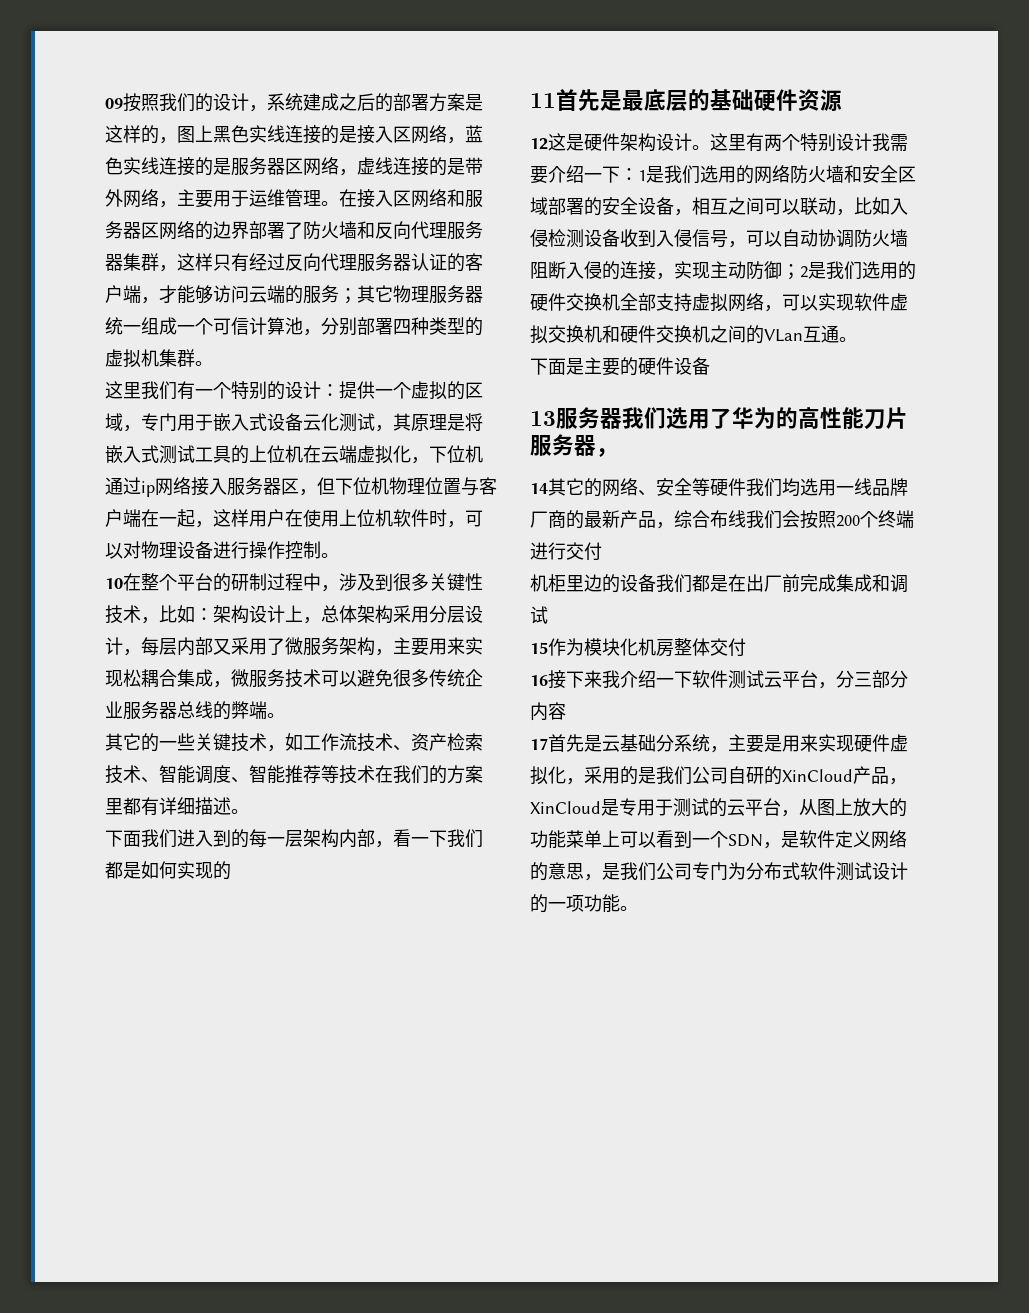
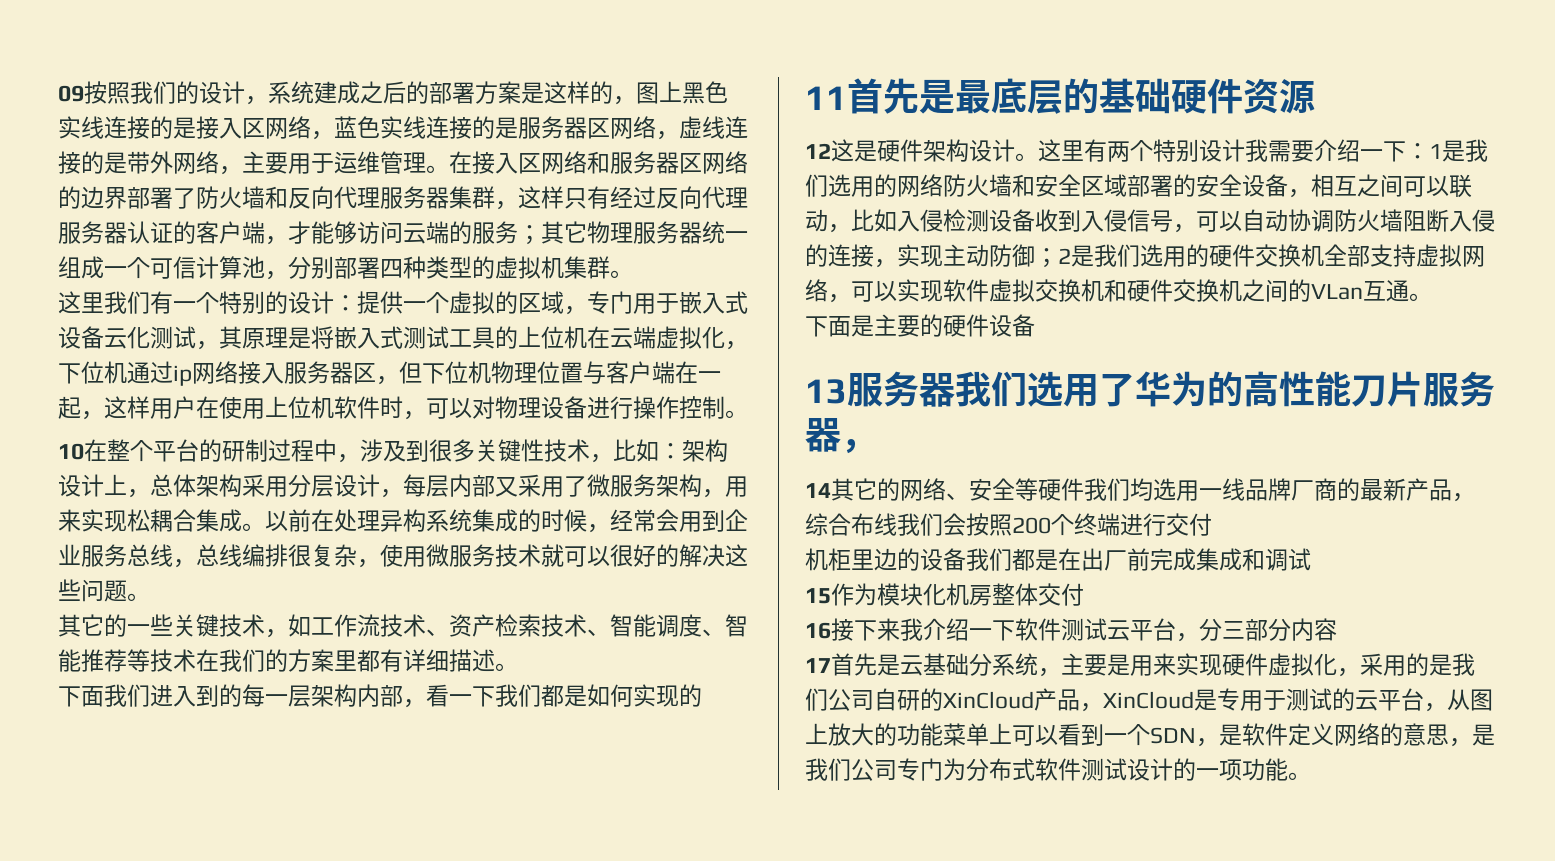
- 10在整个平台的研制过程中，涉及到很多关键性技术，比如：架构设计上，总体架构采用分层设计，每层内部又采用了微服务架构，主要用来实现松耦合集成，微服务技术可以避免很多传统企业服务器总线的弊端。
+ 10在整个平台的研制过程中，涉及到很多关键性技术，比如：架构设计上，总体架构采用分层设计，每层内部又采用了微服务架构，用来实现松耦合集成。以前在处理异构系统集成的时候，经常会用到企业服务总线，总线编排很复杂，使用微服务技术就可以很好的解决这些问题。

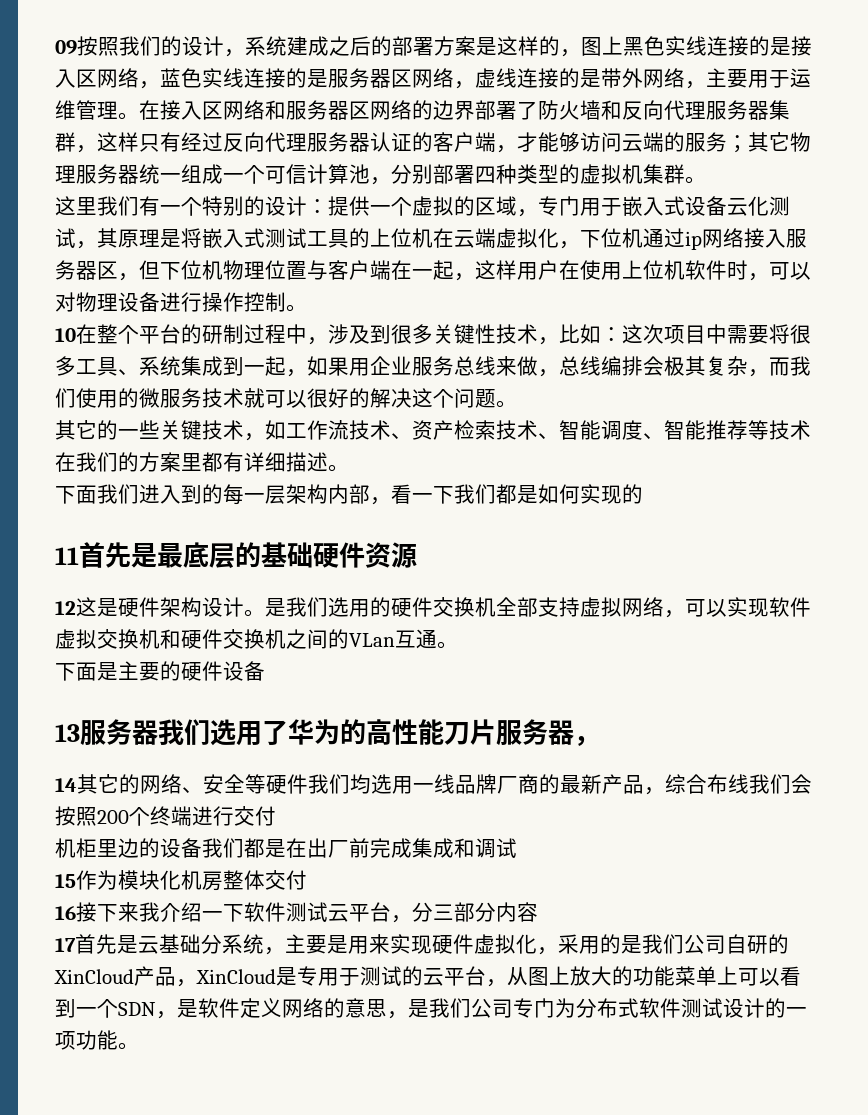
- 10在整个平台的研制过程中，涉及到很多关键性技术，比如：架构设计上，总体架构采用分层设计，每层内部又采用了微服务架构，用来实现松耦合集成。以前在处理异构系统集成的时候，经常会用到企业服务总线，总线编排很复杂，使用微服务技术就可以很好的解决这些问题。
+ 10在整个平台的研制过程中，涉及到很多关键性技术，比如：这次项目中需要将很多工具、系统集成到一起，如果用企业服务总线来做，总线编排会极其复杂，而我们使用的微服务技术就可以很好的解决这个问题。
- 这里有两个特别设计我需要介绍一下：1是我们选用的网络防火墙和安全区域部署的安全设备，相互之间可以联动，比如入侵检测设备收到入侵信号，可以自动协调防火墙阻断入侵的连接，实现主动防御；2是我们选用的硬件交换机全部支持虚拟网络，可以实现软件虚拟交换机和硬件交换机之间的VLan互通。
+ 是我们选用的硬件交换机全部支持虚拟网络，可以实现软件虚拟交换机和硬件交换机之间的VLan互通。

